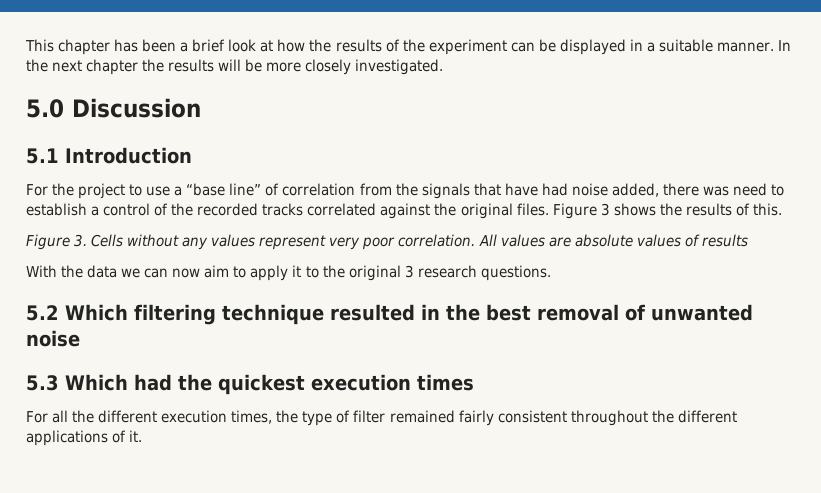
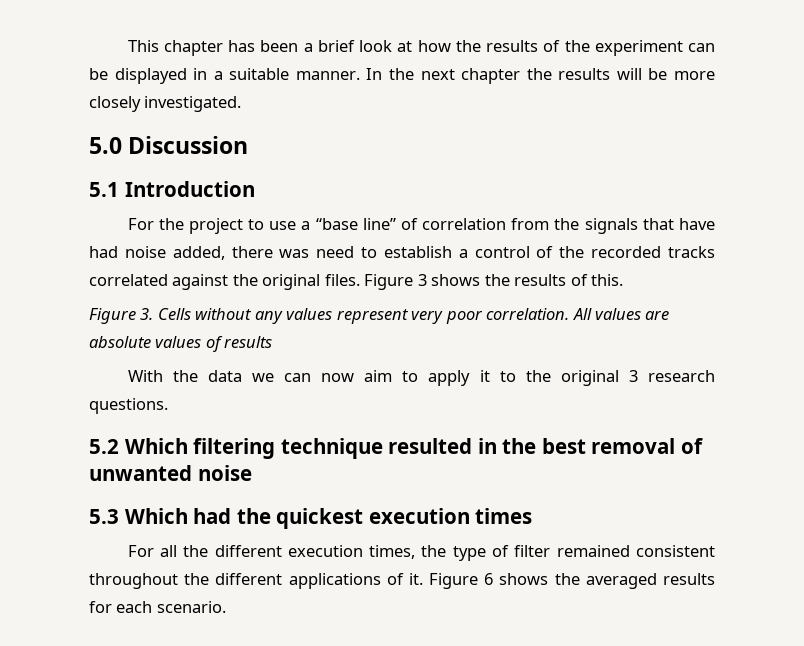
- For all the different execution times, the type of filter remained fairly consistent throughout the different applications of it.
+ For all the different execution times, the type of filter remained consistent throughout the different applications of it.
+ Figure 6 shows the averaged results for each scenario.

